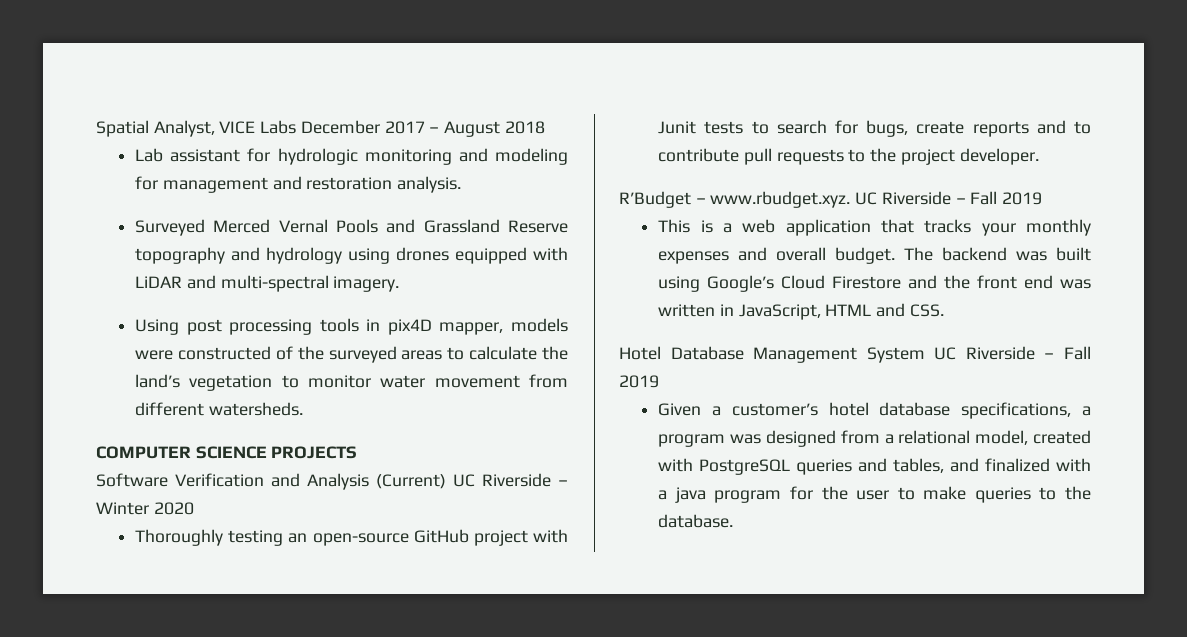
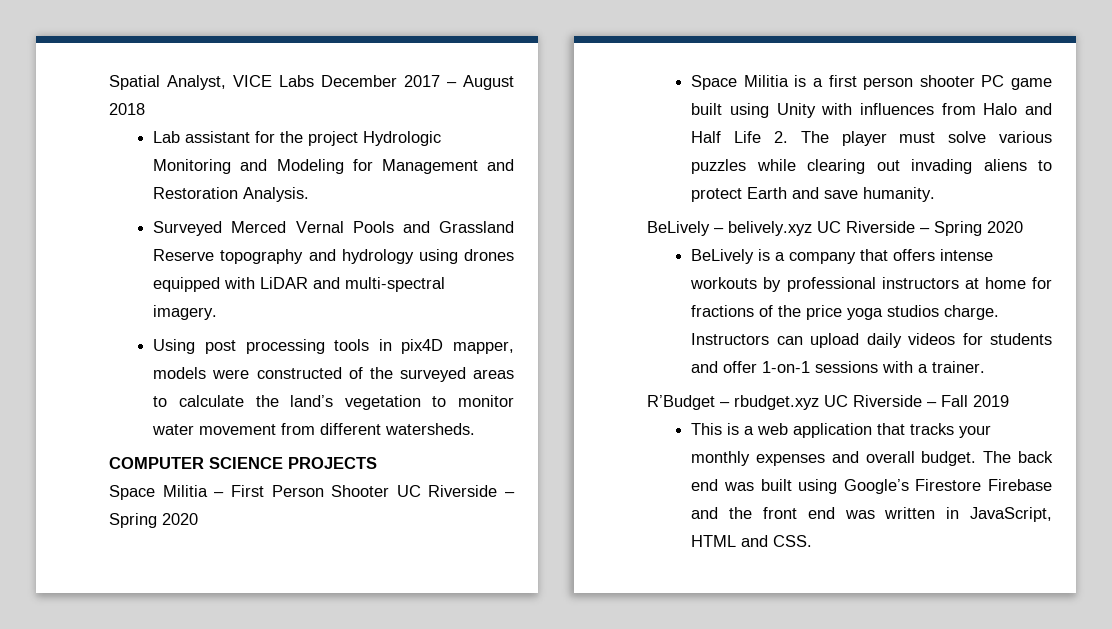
- Lab assistant for hydrologic monitoring and modeling for management and restoration analysis.
+ Lab assistant for the project Hydrologic Monitoring and Modeling for Management and Restoration Analysis.
- Software Verification and Analysis (Current) UC Riverside – Winter 2020
- Thoroughly testing an open-source GitHub project with Junit tests to search for bugs, create reports and to contribute pull requests to the project developer.
+ Space Militia – First Person Shooter UC Riverside – Spring 2020
+ Space Militia is a first person shooter PC game built using Unity with influences from Halo and Half Life 2. The player must solve various puzzles while clearing out invading aliens to protect Earth and save humanity.
+ BeLively – belively.xyz UC Riverside – Spring 2020
+ BeLively is a company that offers intense workouts by professional instructors at home for fractions of the price yoga studios charge. Instructors can upload daily videos for students and offer 1-on-1 sessions with a trainer.
- R’Budget – www.rbudget.xyz. UC Riverside – Fall 2019
+ R’Budget – rbudget.xyz UC Riverside – Fall 2019
- The backend was built using Google’s Cloud Firestore and the front end was written in JavaScript, HTML and CSS.
+ The back end was built using Google’s Firestore Firebase and the front end was written in JavaScript, HTML and CSS.
- Hotel Database Management System UC Riverside – Fall 2019
- Given a customer’s hotel database specifications, a program was designed from a relational model, created with PostgreSQL queries and tables, and finalized with a java program for the user to make queries to the database.

